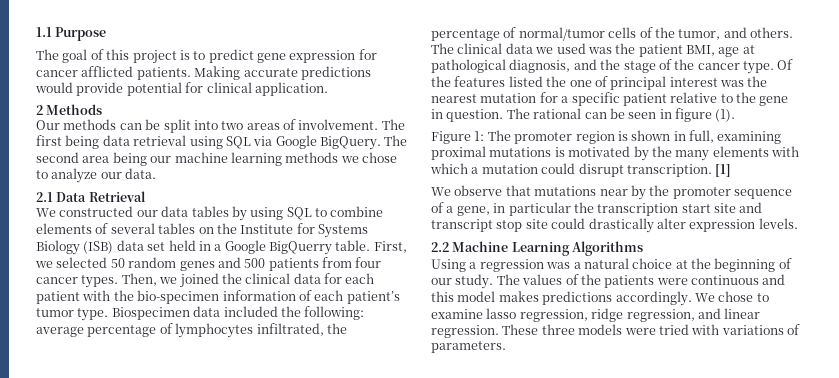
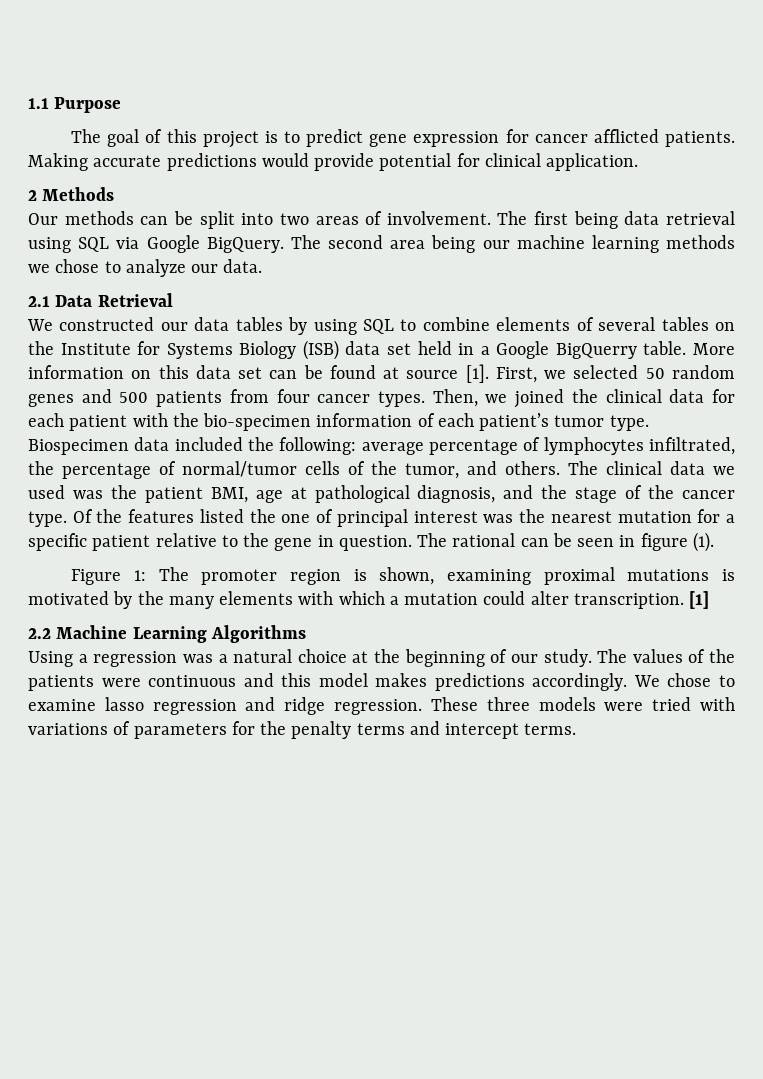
+ More information on this data set can be found at source [1].
- Figure 1: The promoter region is shown in full, examining proximal mutations is motivated by the many elements with which a mutation could disrupt transcription.
+ Figure 1: The promoter region is shown, examining proximal mutations is motivated by the many elements with which a mutation could alter transcription.
- We observe that mutations near by the promoter sequence of a gene, in particular the transcription start site and transcript stop site could drastically alter expression levels.
- We chose to examine lasso regression, ridge regression, and linear regression.
+ We chose to examine lasso regression and ridge regression.
- These three models were tried with variations of parameters.
+ These three models were tried with variations of parameters for the penalty terms and intercept terms.

